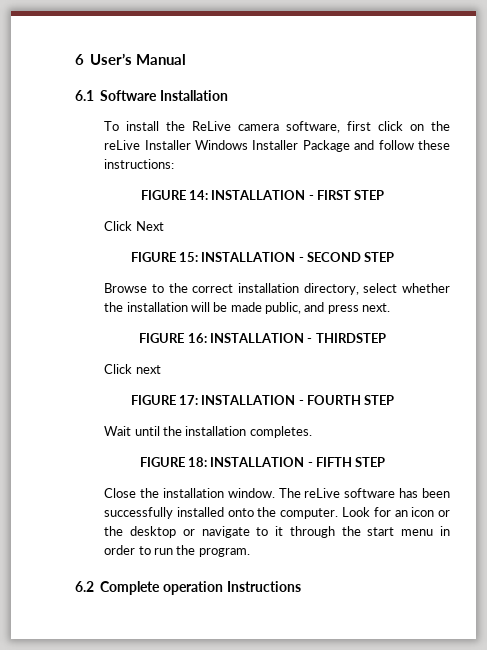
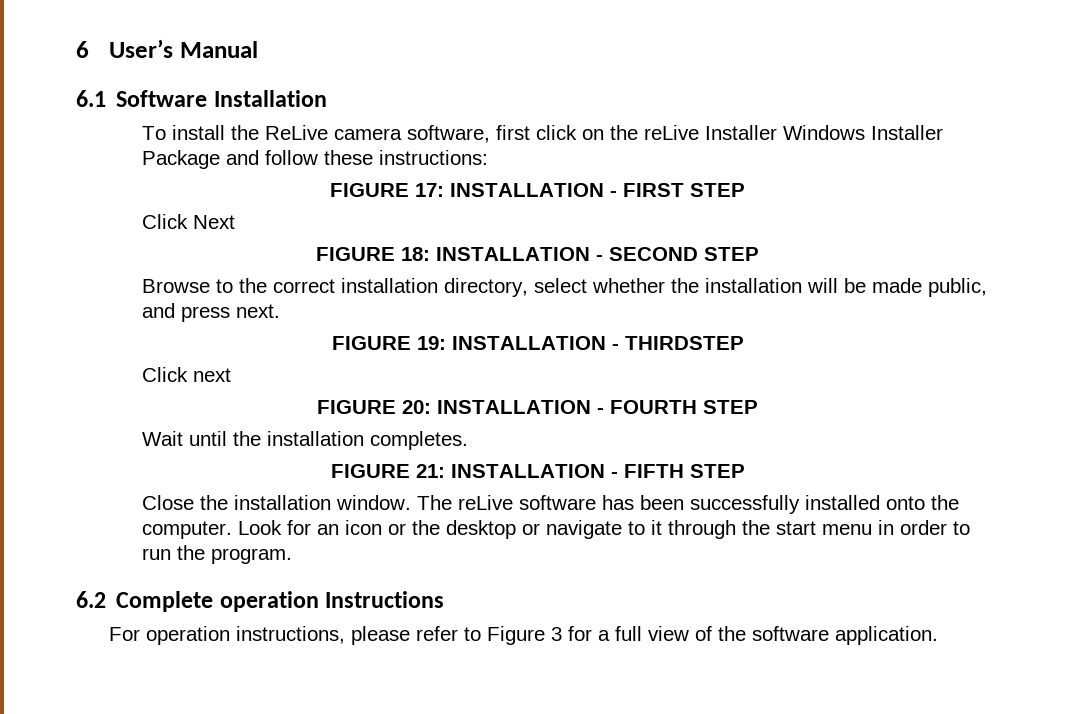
- FIGURE 14: INSTALLATION - FIRST STEP
+ FIGURE 17: INSTALLATION - FIRST STEP
- FIGURE 15: INSTALLATION - SECOND STEP
+ FIGURE 18: INSTALLATION - SECOND STEP
- FIGURE 16: INSTALLATION - THIRDSTEP
+ FIGURE 19: INSTALLATION - THIRDSTEP
- FIGURE 17: INSTALLATION - FOURTH STEP
+ FIGURE 20: INSTALLATION - FOURTH STEP
- FIGURE 18: INSTALLATION - FIFTH STEP
+ FIGURE 21: INSTALLATION - FIFTH STEP
+ For operation instructions, please refer to Figure 3 for a full view of the software application.

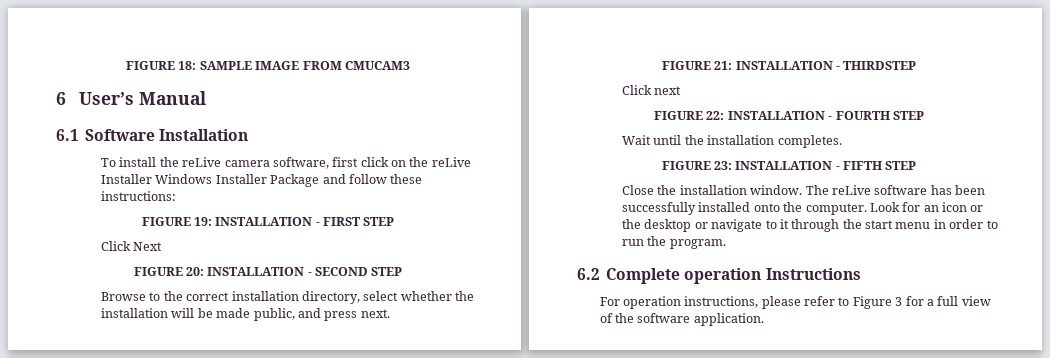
+ FIGURE 18: SAMPLE IMAGE FROM CMUCAM3
- To install the ReLive camera software, first click on the reLive Installer Windows Installer Package and follow these instructions:
+ To install the reLive camera software, first click on the reLive Installer Windows Installer Package and follow these instructions:
- FIGURE 17: INSTALLATION - FIRST STEP
+ FIGURE 19: INSTALLATION - FIRST STEP
- FIGURE 18: INSTALLATION - SECOND STEP
+ FIGURE 20: INSTALLATION - SECOND STEP
- FIGURE 19: INSTALLATION - THIRDSTEP
+ FIGURE 21: INSTALLATION - THIRDSTEP
- FIGURE 20: INSTALLATION - FOURTH STEP
+ FIGURE 22: INSTALLATION - FOURTH STEP
- FIGURE 21: INSTALLATION - FIFTH STEP
+ FIGURE 23: INSTALLATION - FIFTH STEP

